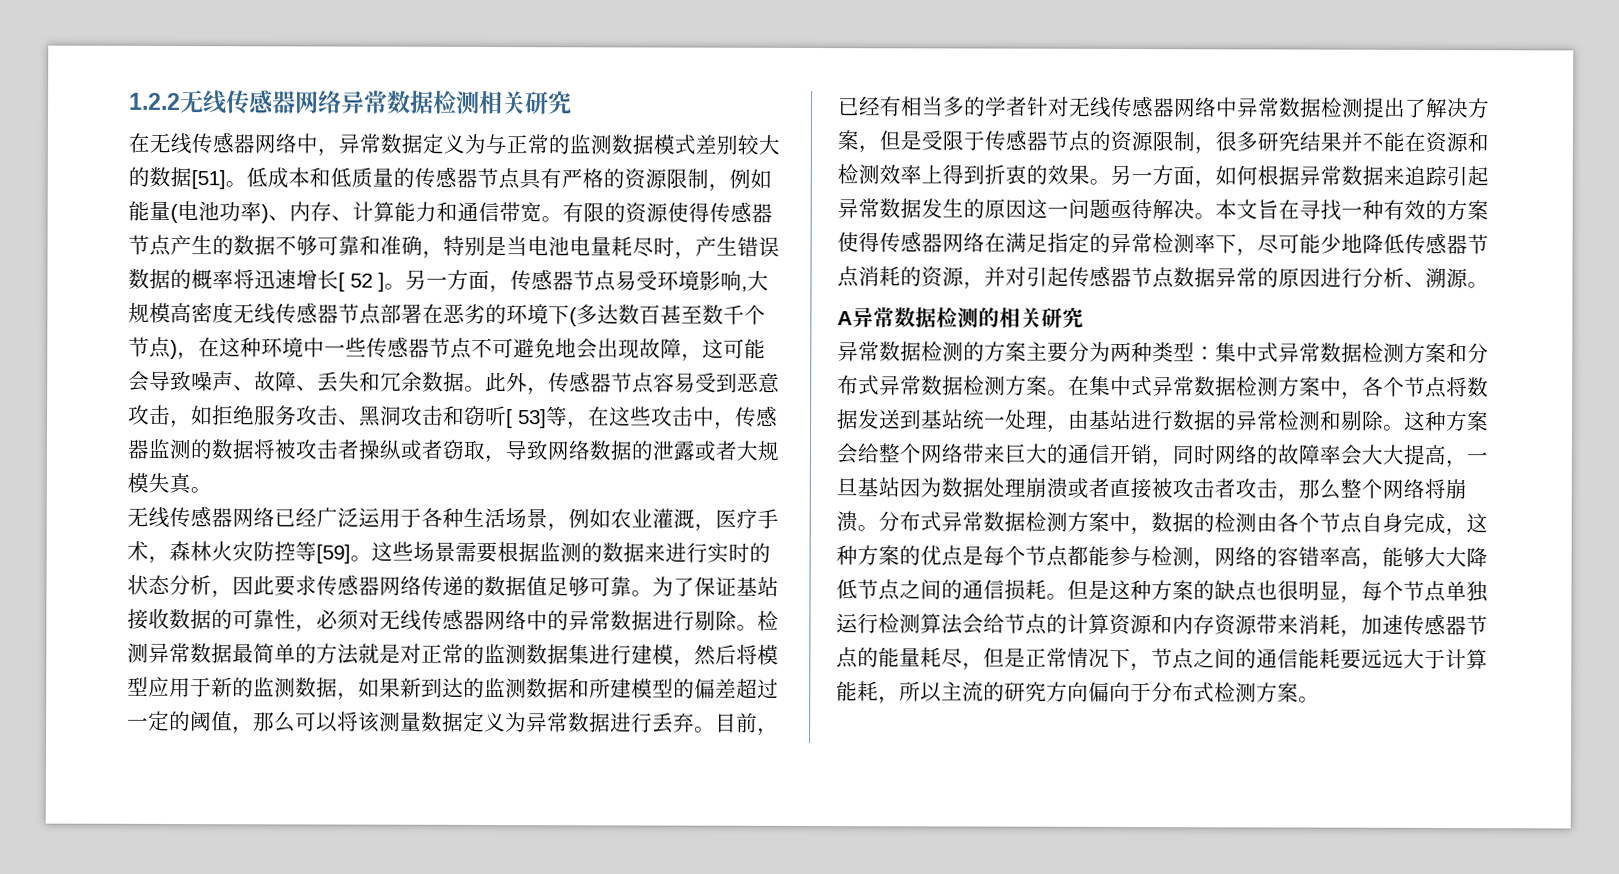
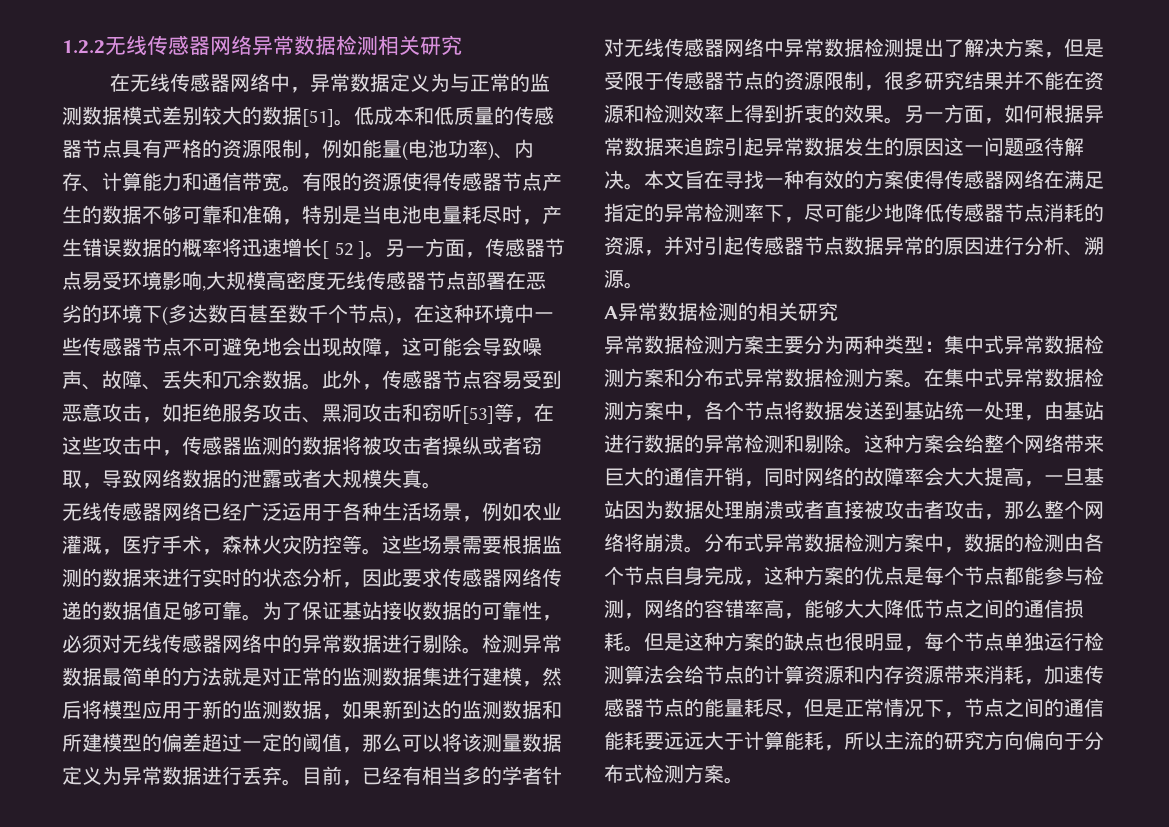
- 此外，传感器节点容易受到恶意攻击，如拒绝服务攻击、黑洞攻击和窃听[ 53]等，在这些攻击中，传感器监测的数据将被攻击者操纵或者窃取，导致网络数据的泄露或者大规模失真。
+ 此外，传感器节点容易受到恶意攻击，如拒绝服务攻击、黑洞攻击和窃听[53]等，在这些攻击中，传感器监测的数据将被攻击者操纵或者窃取，导致网络数据的泄露或者大规模失真。
- 无线传感器网络已经广泛运用于各种生活场景，例如农业灌溉，医疗手术，森林火灾防控等[59]。
+ 无线传感器网络已经广泛运用于各种生活场景，例如农业灌溉，医疗手术，森林火灾防控等。
- 异常数据检测的方案主要分为两种类型：集中式异常数据检测方案和分布式异常数据检测方案。
+ 异常数据检测方案主要分为两种类型：集中式异常数据检测方案和分布式异常数据检测方案。

